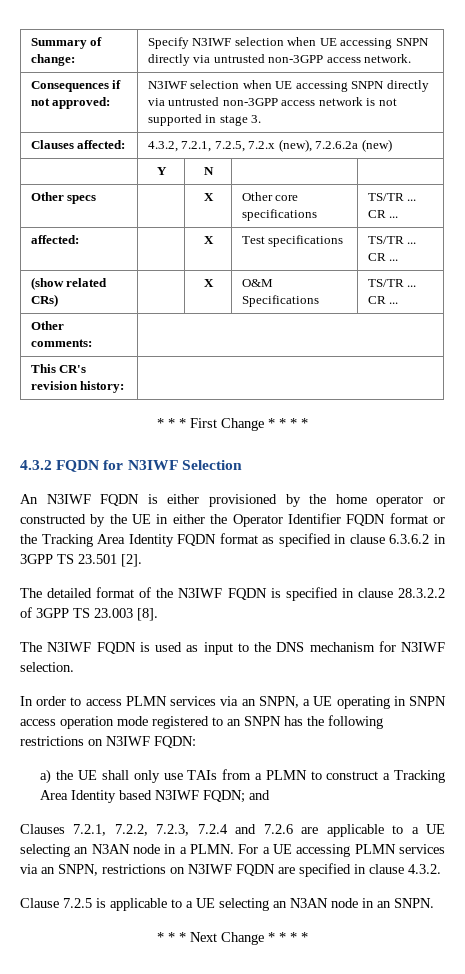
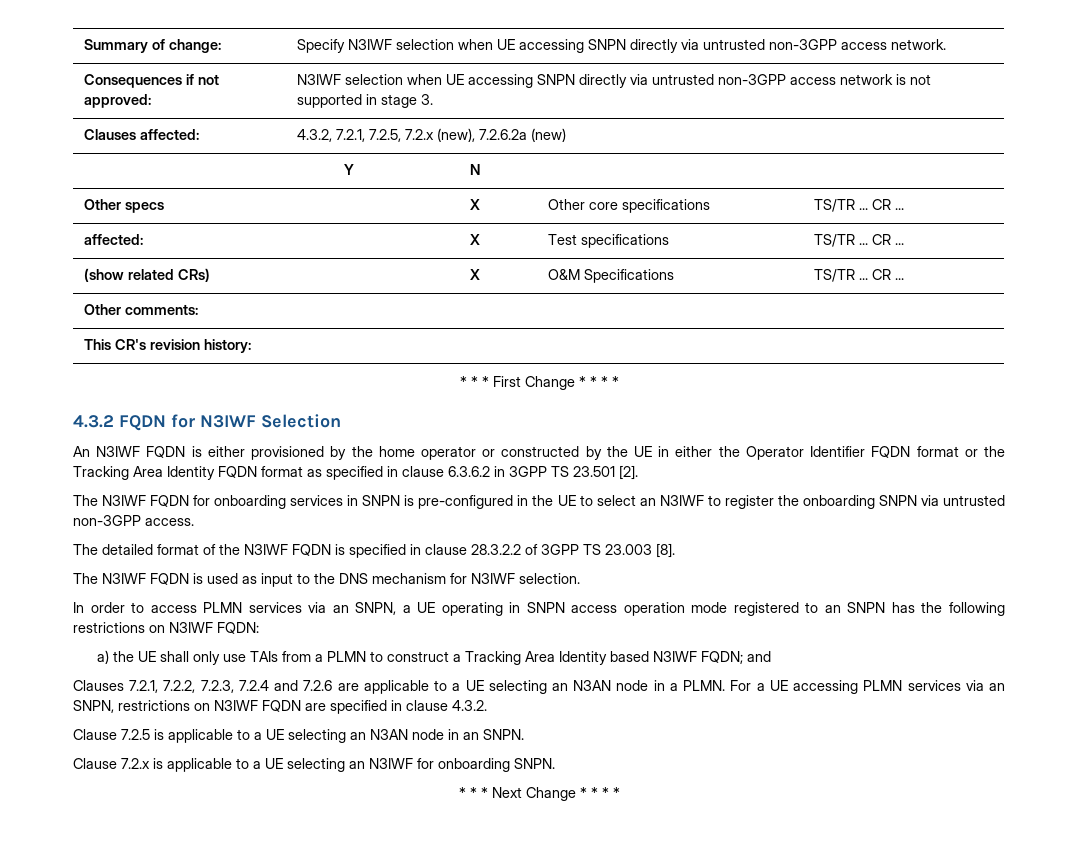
+ The N3IWF FQDN for onboarding services in SNPN is pre-configured in the UE to select an N3IWF to register the onboarding SNPN via untrusted non-3GPP access.
+ Clause 7.2.x is applicable to a UE selecting an N3IWF for onboarding SNPN.

